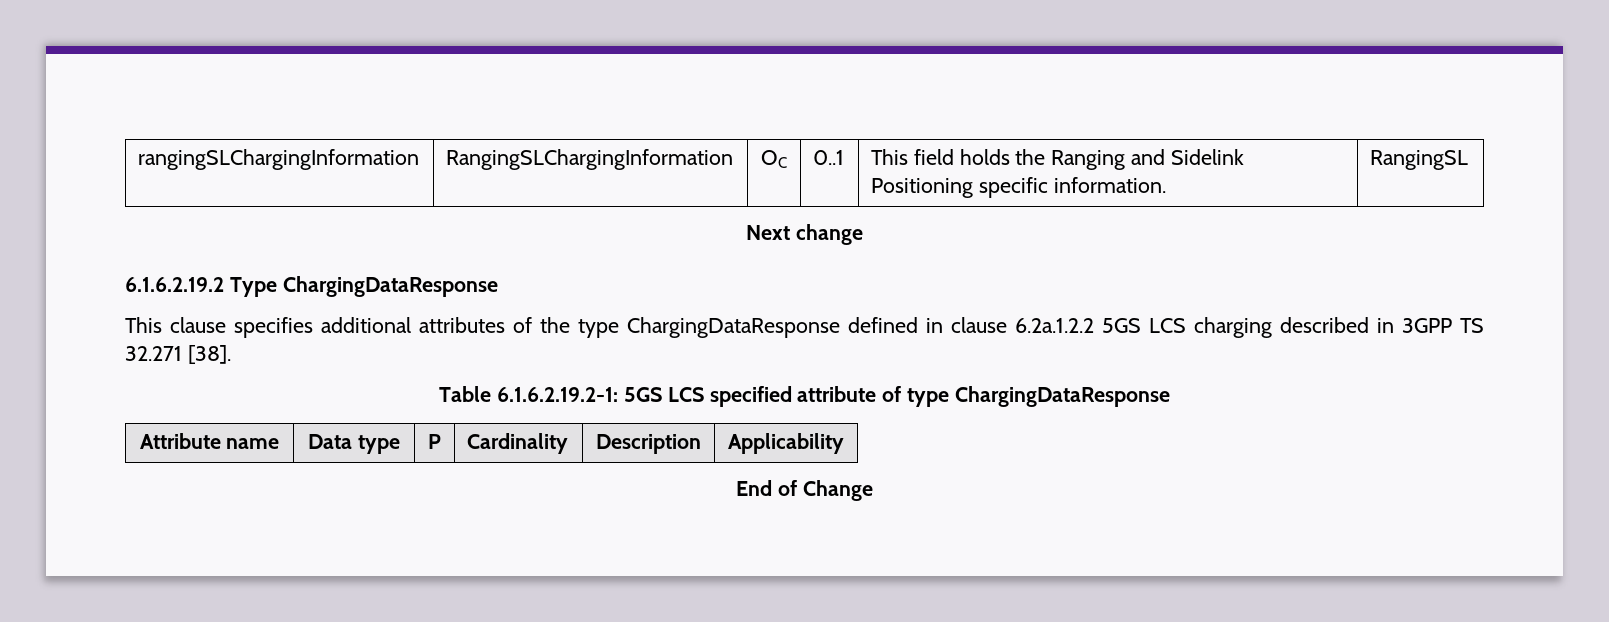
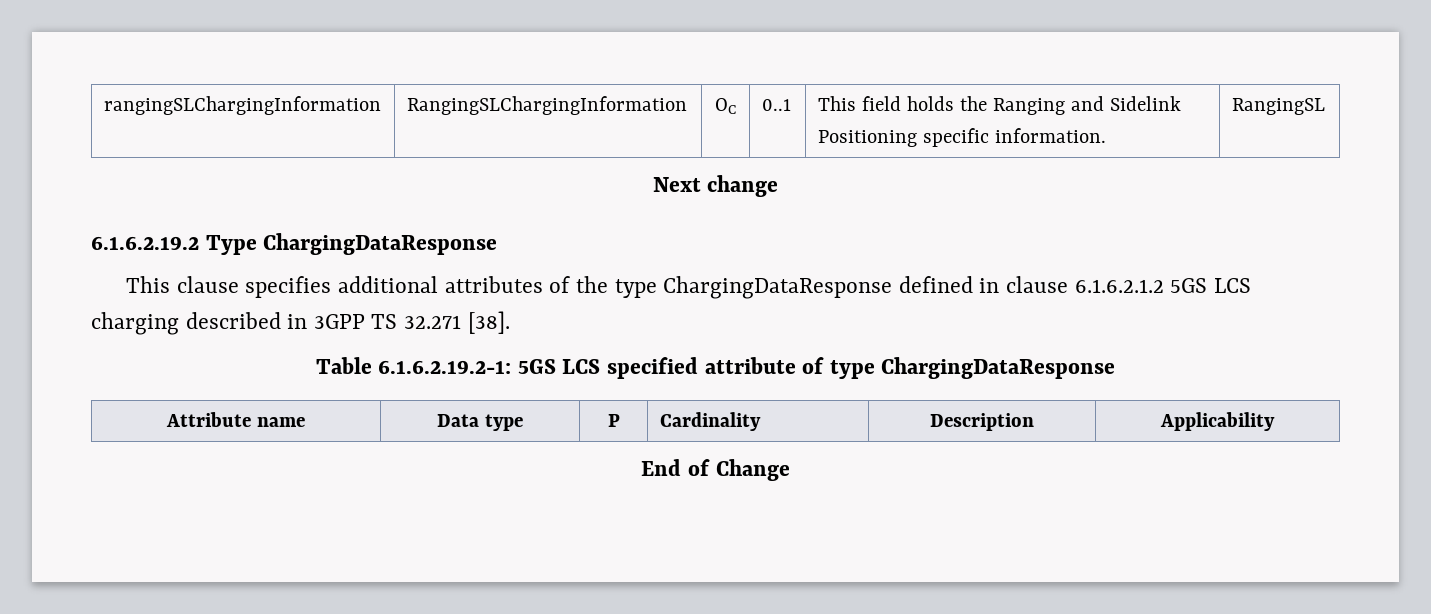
- This clause specifies additional attributes of the type ChargingDataResponse defined in clause 6.2a.1.2.2 5GS LCS charging described in 3GPP TS 32.271 [38].
+ This clause specifies additional attributes of the type ChargingDataResponse defined in clause 6.1.6.2.1.2 5GS LCS charging described in 3GPP TS 32.271 [38].

